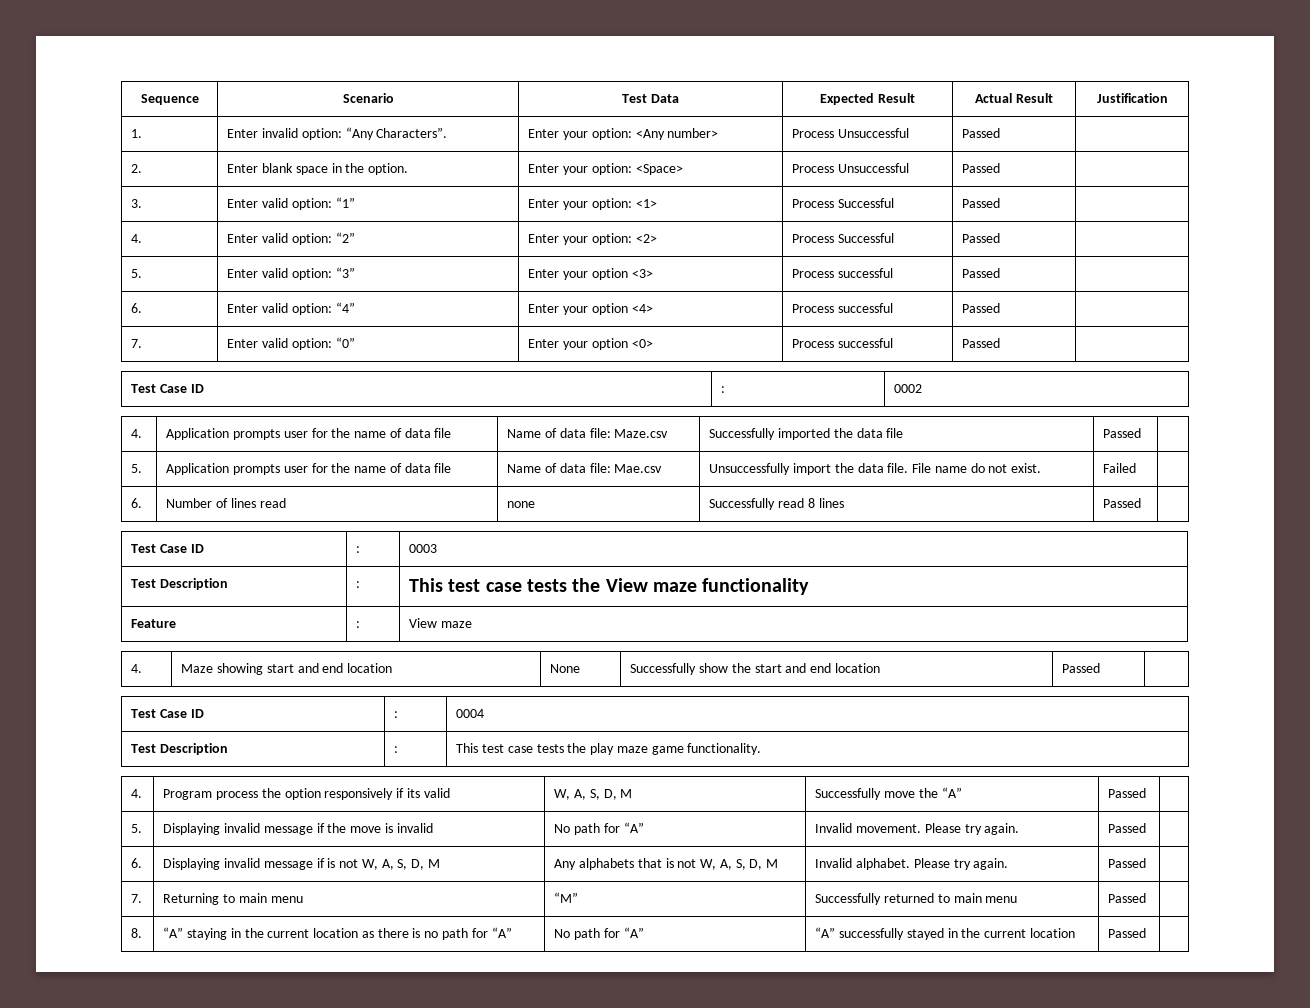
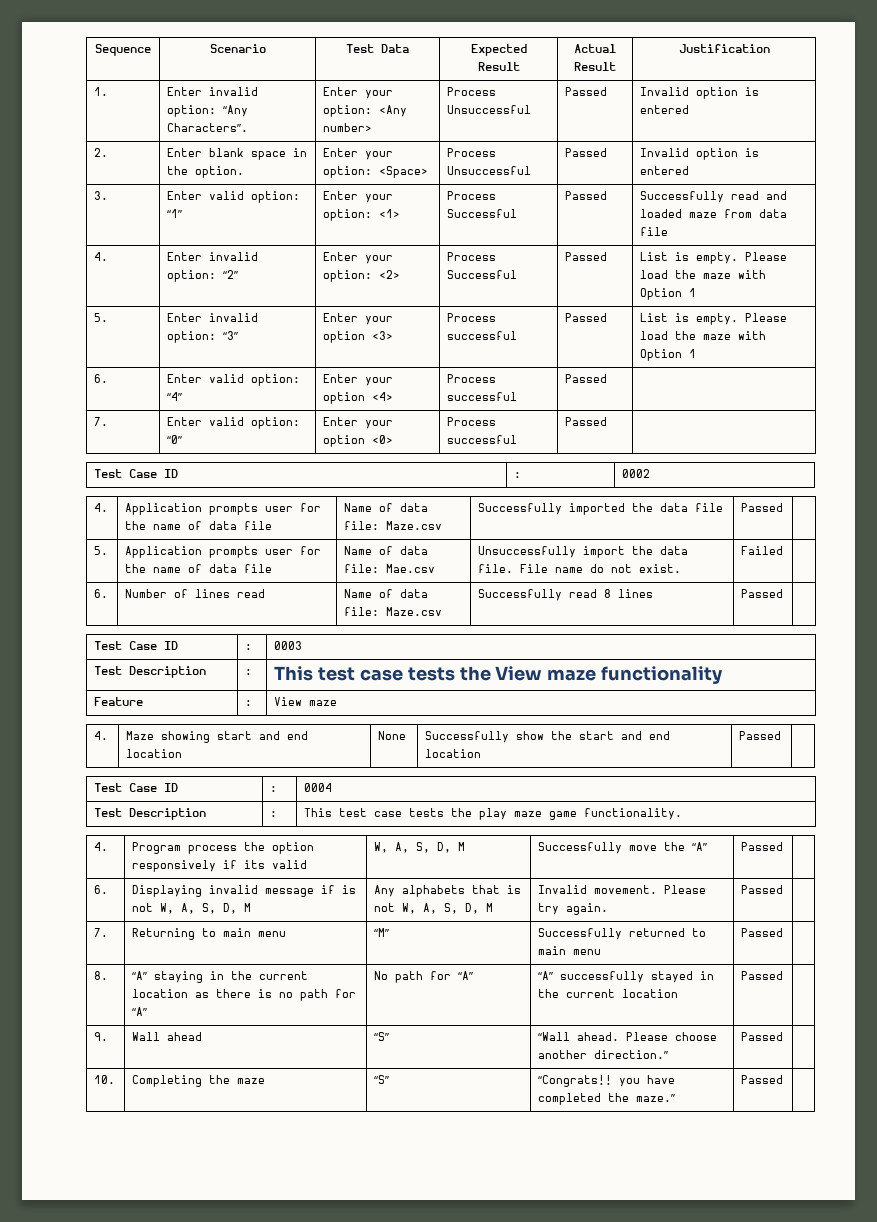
- 1. | Enter invalid option: “Any Characters”. | Enter your option: <Any number> | Process Unsuccessful | Passed |
+ 1. | Enter invalid option: “Any Characters”. | Enter your option: <Any number> | Process Unsuccessful | Passed | Invalid option is entered
- 2. | Enter blank space in the option. | Enter your option: <Space> | Process Unsuccessful | Passed |
+ 2. | Enter blank space in the option. | Enter your option: <Space> | Process Unsuccessful | Passed | Invalid option is entered
- 3. | Enter valid option: “1” | Enter your option: <1> | Process Successful | Passed |
+ 3. | Enter valid option: “1” | Enter your option: <1> | Process Successful | Passed | Successfully read and loaded maze from data file
- 4. | Enter valid option: “2” | Enter your option: <2> | Process Successful | Passed |
+ 4. | Enter invalid option: “2” | Enter your option: <2> | Process Successful | Passed | List is empty. Please load the maze with Option 1
- 5. | Enter valid option: “3” | Enter your option <3> | Process successful | Passed |
+ 5. | Enter invalid option: “3” | Enter your option <3> | Process successful | Passed | List is empty. Please load the maze with Option 1
- 6. | Number of lines read | none | Successfully read 8 lines | Passed |
+ 6. | Number of lines read | Name of data file: Maze.csv | Successfully read 8 lines | Passed |
- 5. | Displaying invalid message if the move is invalid | No path for “A” | Invalid movement. Please try again. | Passed |
- 6. | Displaying invalid message if is not W, A, S, D, M | Any alphabets that is not W, A, S, D, M | Invalid alphabet. Please try again. | Passed |
+ 6. | Displaying invalid message if is not W, A, S, D, M | Any alphabets that is not W, A, S, D, M | Invalid movement. Please try again. | Passed |
+ 9. | Wall ahead | “S” | “Wall ahead. Please choose another direction.” | Passed |
+ 10. | Completing the maze | “S” | “Congrats!! you have completed the maze.” | Passed |

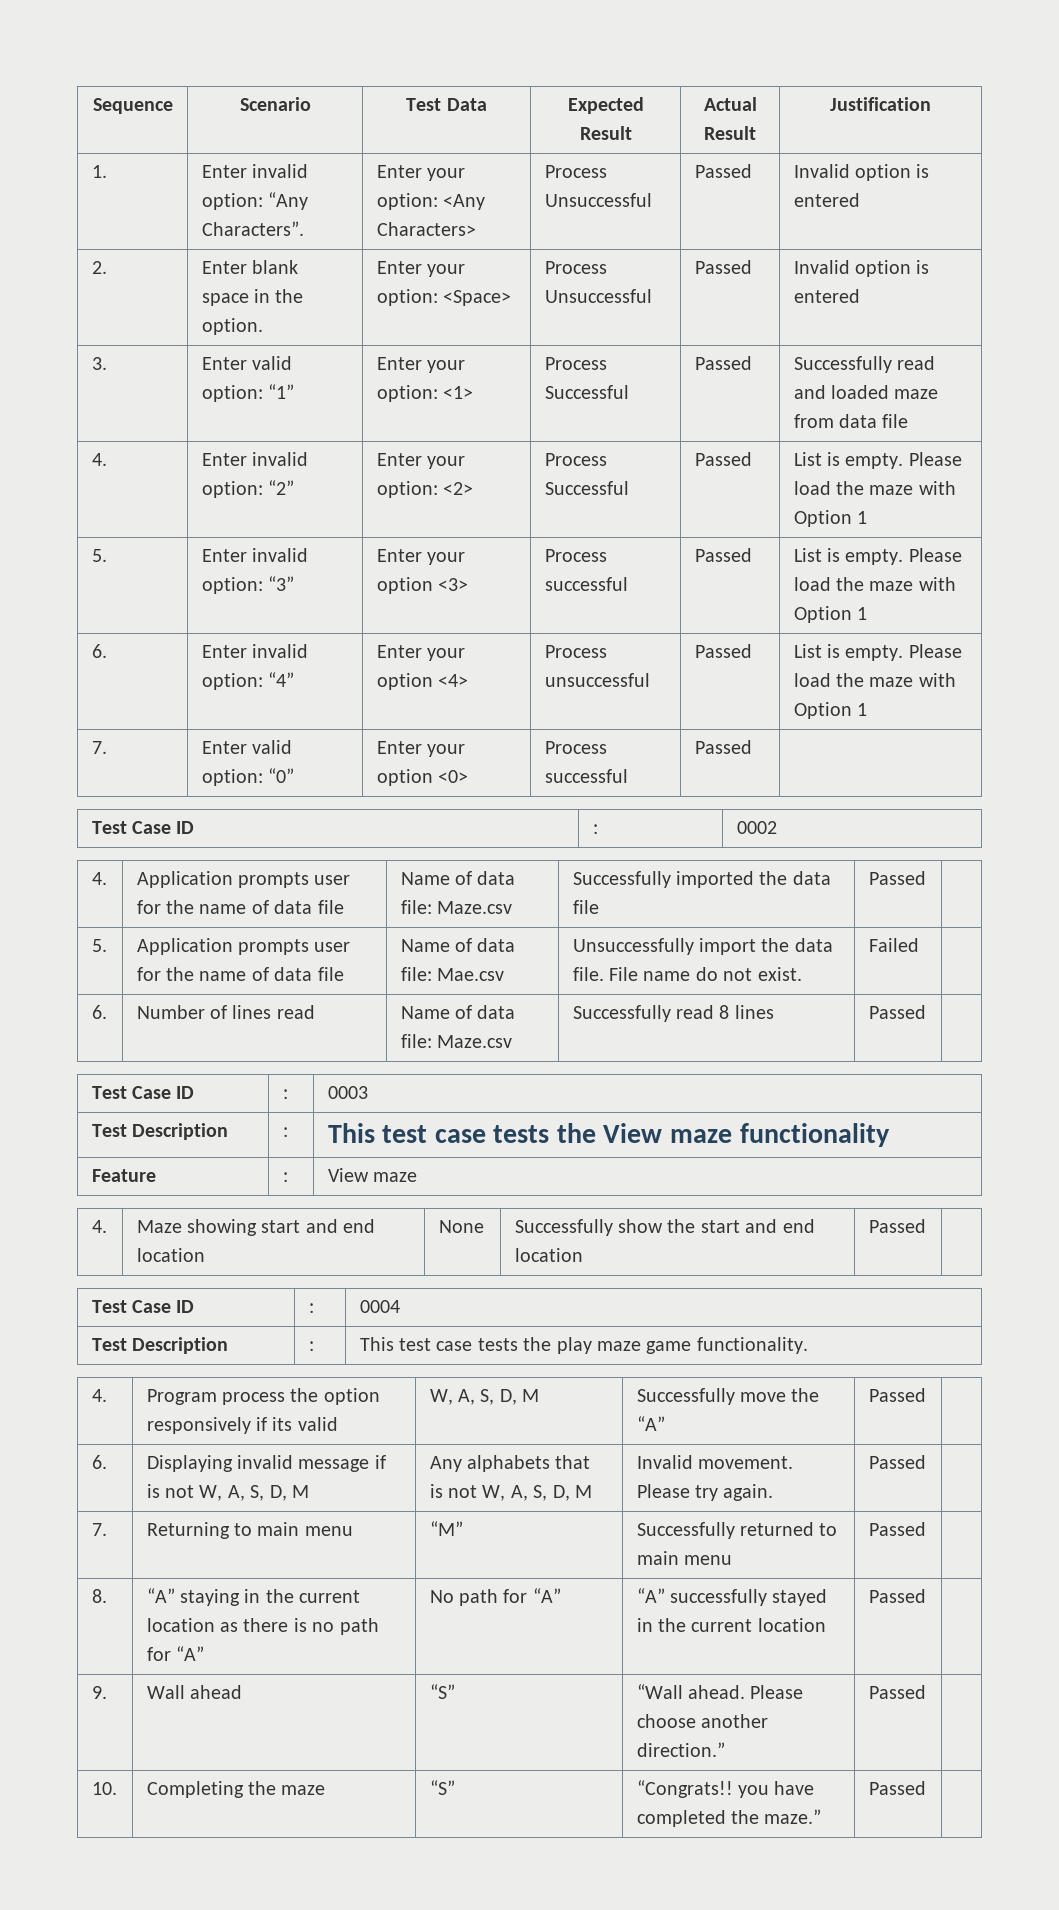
- 1. | Enter invalid option: “Any Characters”. | Enter your option: <Any number> | Process Unsuccessful | Passed | Invalid option is entered
+ 1. | Enter invalid option: “Any Characters”. | Enter your option: <Any Characters> | Process Unsuccessful | Passed | Invalid option is entered
- 6. | Enter valid option: “4” | Enter your option <4> | Process successful | Passed |
+ 6. | Enter invalid option: “4” | Enter your option <4> | Process unsuccessful | Passed | List is empty. Please load the maze with Option 1

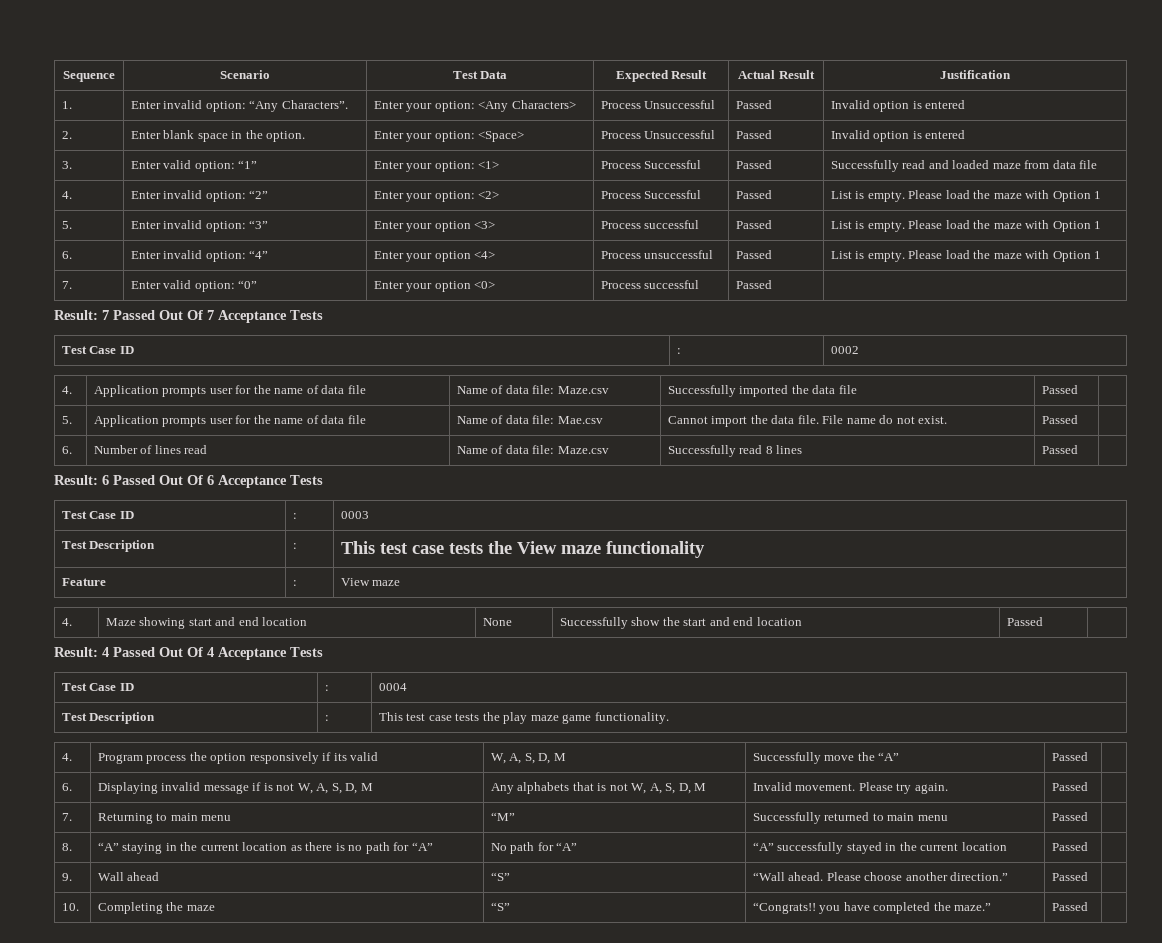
+ Result: 7 Passed Out Of 7 Acceptance Tests
- 5. | Application prompts user for the name of data file | Name of data file: Mae.csv | Unsuccessfully import the data file. File name do not exist. | Failed |
+ 5. | Application prompts user for the name of data file | Name of data file: Mae.csv | Cannot import the data file. File name do not exist. | Passed |
+ Result: 6 Passed Out Of 6 Acceptance Tests
+ Result: 4 Passed Out Of 4 Acceptance Tests

